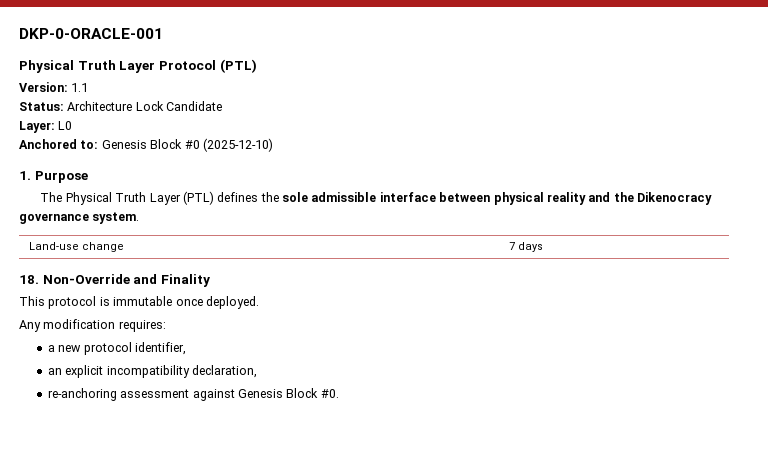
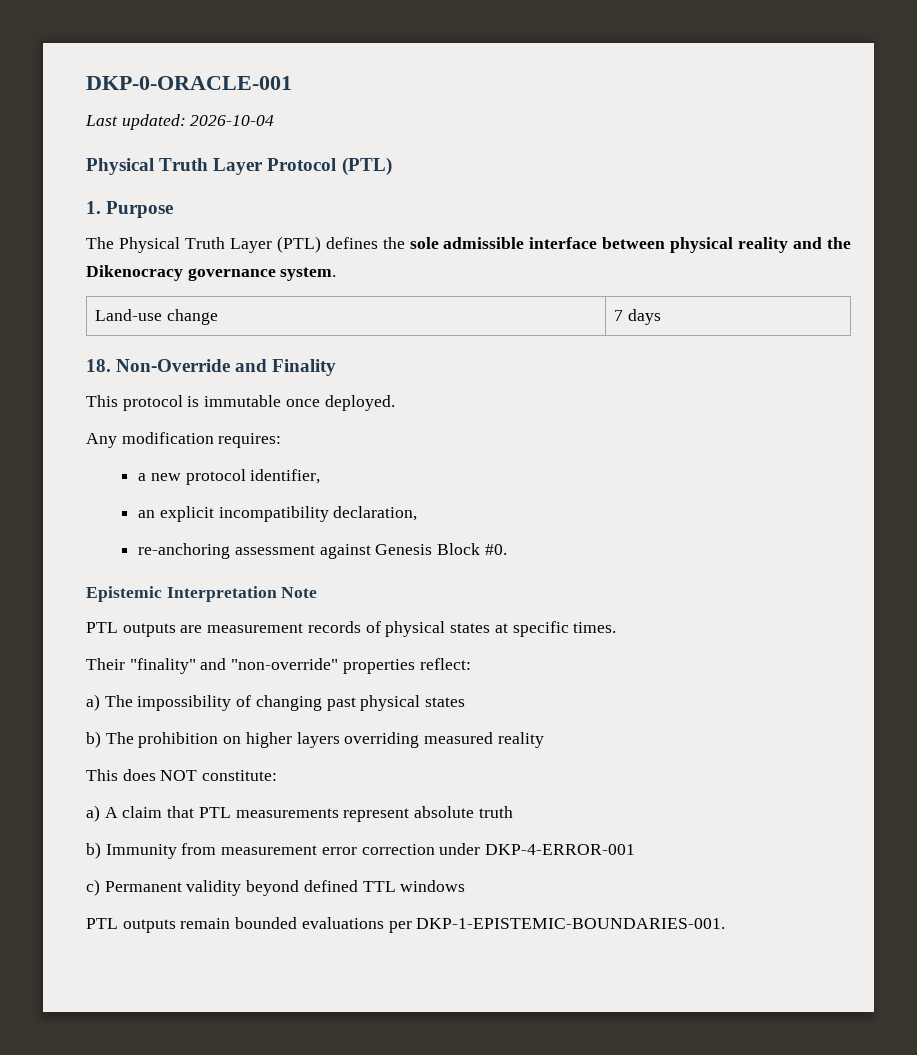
+ Last updated: 2026-10-04
- Version: 1.1
- Status: Architecture Lock Candidate
- Layer: L0
- Anchored to: Genesis Block #0 (2025-12-10)
+ Epistemic Interpretation Note
+ PTL outputs are measurement records of physical states at specific times.
+ Their "finality" and "non-override" properties reflect:
+ a) The impossibility of changing past physical states
+ b) The prohibition on higher layers overriding measured reality
+ This does NOT constitute:
+ a) A claim that PTL measurements represent absolute truth
+ b) Immunity from measurement error correction under DKP-4-ERROR-001
+ c) Permanent validity beyond defined TTL windows
+ PTL outputs remain bounded evaluations per DKP-1-EPISTEMIC-BOUNDARIES-001.

